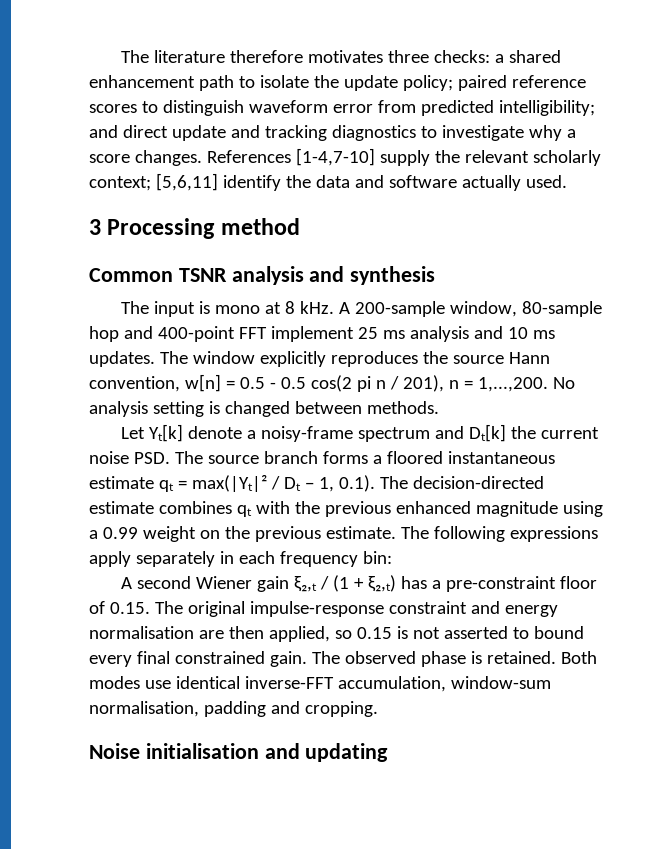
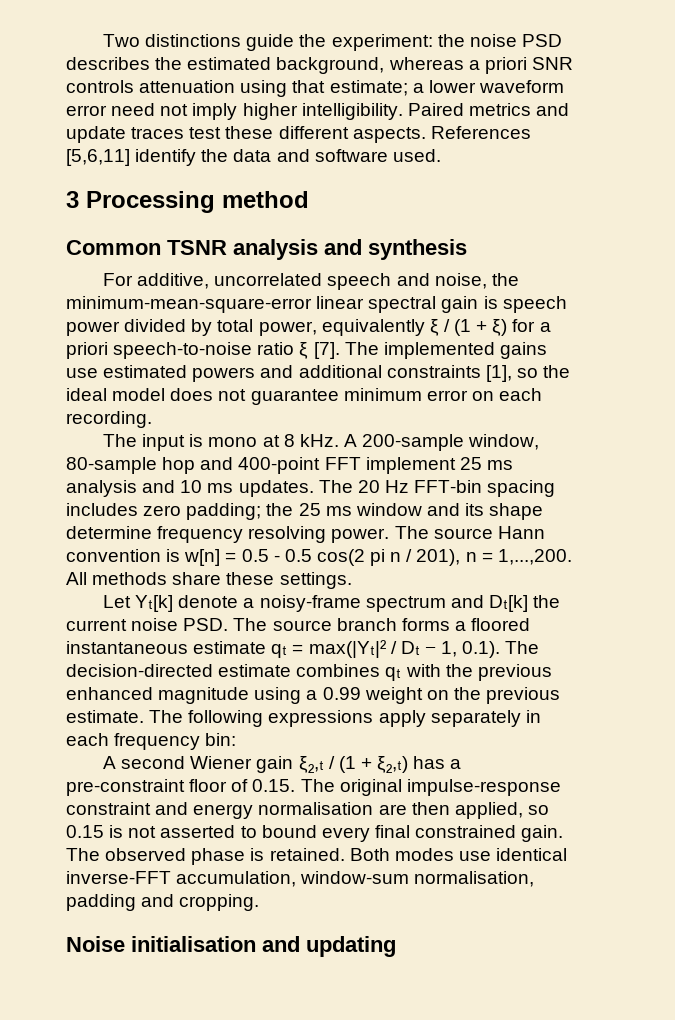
- The literature therefore motivates three checks: a shared enhancement path to isolate the update policy; paired reference scores to distinguish waveform error from predicted intelligibility; and direct update and tracking diagnostics to investigate why a score changes. References [1-4,7-10] supply the relevant scholarly context; [5,6,11] identify the data and software actually used.
+ Two distinctions guide the experiment: the noise PSD describes the estimated background, whereas a priori SNR controls attenuation using that estimate; a lower waveform error need not imply higher intelligibility. Paired metrics and update traces test these different aspects. References [5,6,11] identify the data and software used.
+ For additive, uncorrelated speech and noise, the minimum-mean-square-error linear spectral gain is speech power divided by total power, equivalently ξ / (1 + ξ) for a priori speech-to-noise ratio ξ [7]. The implemented gains use estimated powers and additional constraints [1], so the ideal model does not guarantee minimum error on each recording.
- The window explicitly reproduces the source Hann convention, w[n] = 0.5 - 0.5 cos(2 pi n / 201), n = 1,...,200. No analysis setting is changed between methods.
+ The 20 Hz FFT-bin spacing includes zero padding; the 25 ms window and its shape determine frequency resolving power. The source Hann convention is w[n] = 0.5 - 0.5 cos(2 pi n / 201), n = 1,...,200. All methods share these settings.

